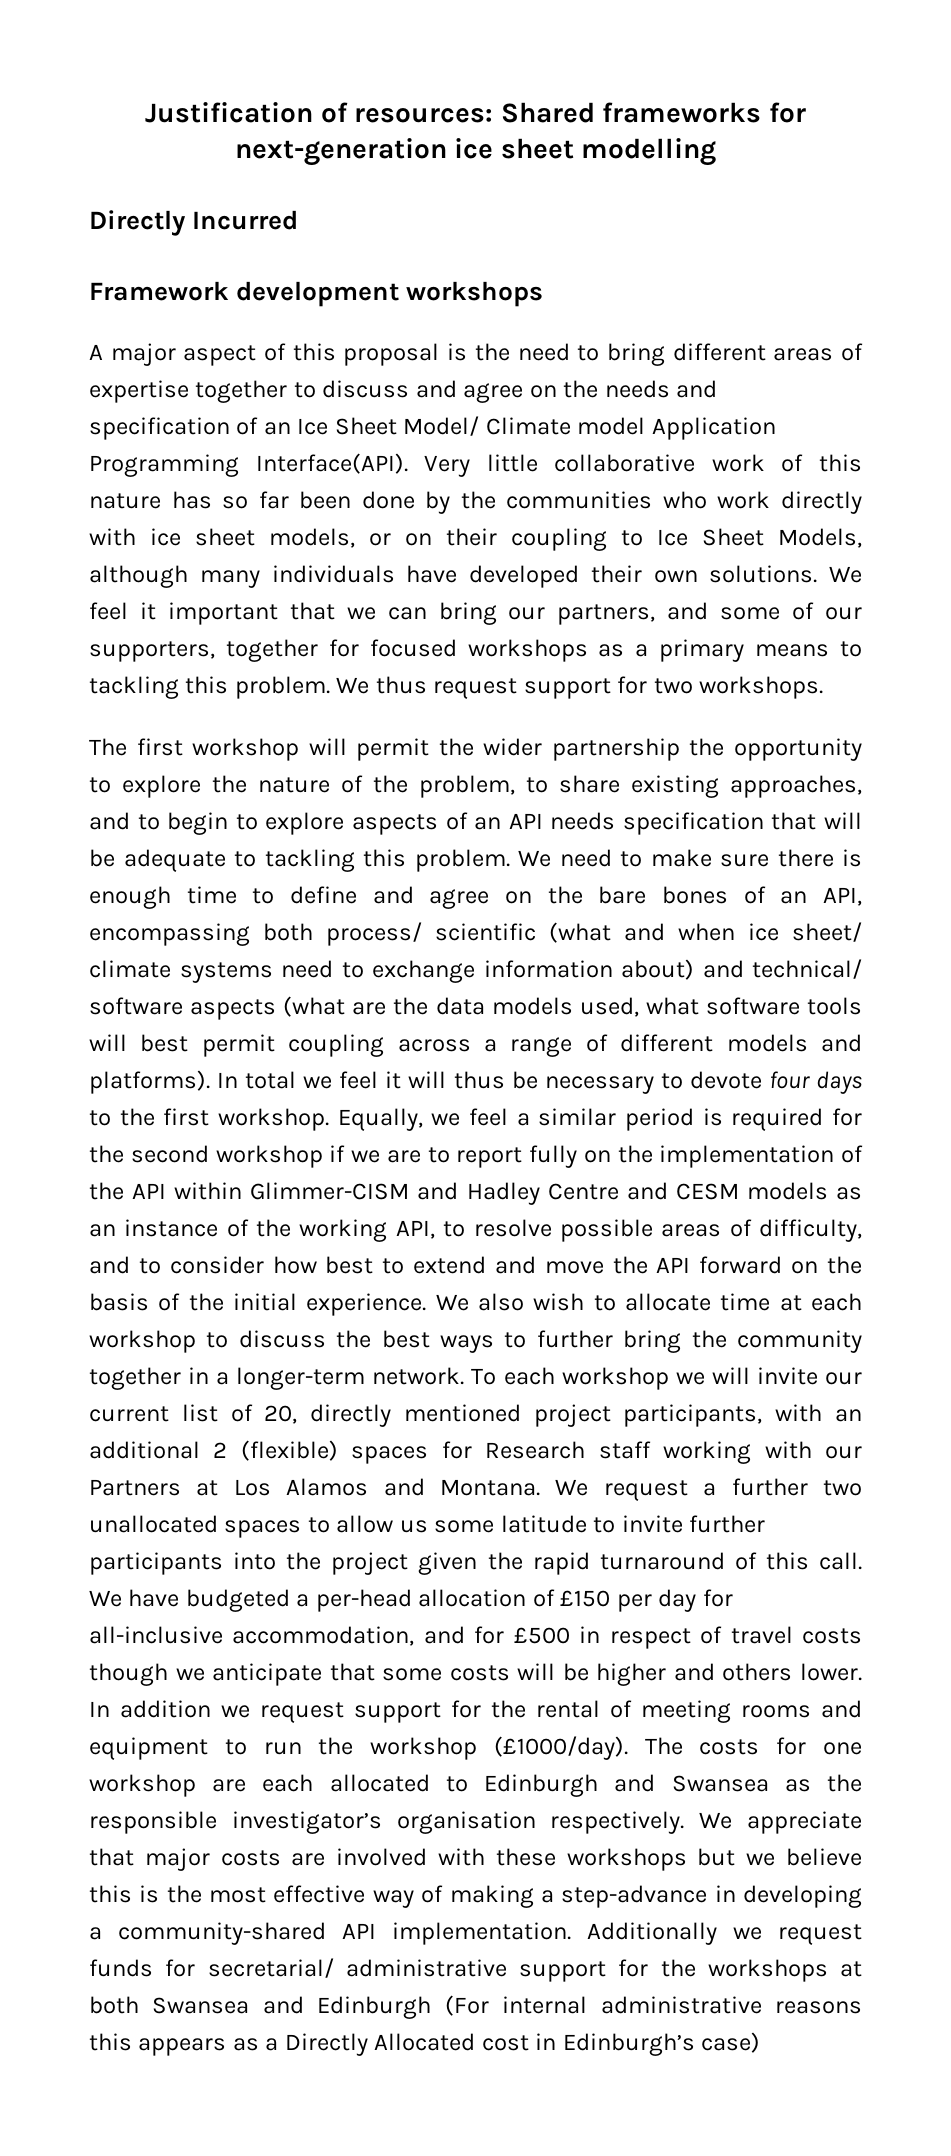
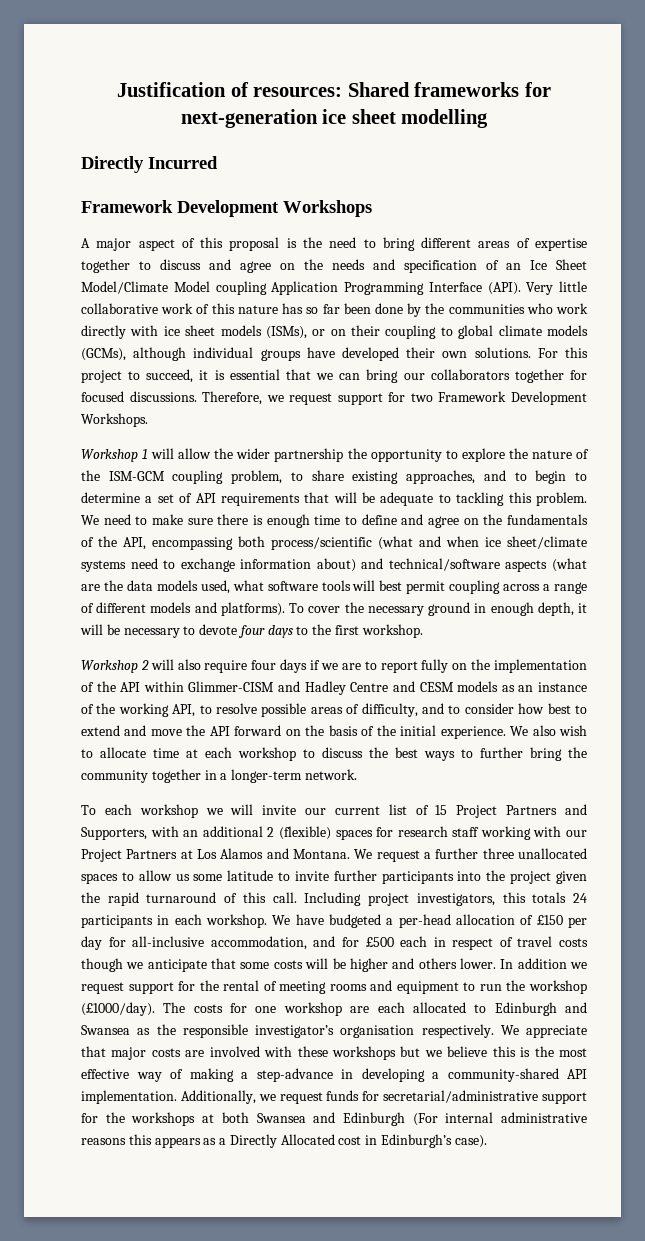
- Framework development workshops
+ Framework Development Workshops
- A major aspect of this proposal is the need to bring different areas of expertise together to discuss and agree on the needs and specification of an Ice Sheet Model/ Climate model Application Programming Interface(API).
+ A major aspect of this proposal is the need to bring different areas of expertise together to discuss and agree on the needs and specification of an Ice Sheet Model/Climate Model coupling Application Programming Interface (API).
- Very little collaborative work of this nature has so far been done by the communities who work directly with ice sheet models, or on their coupling to Ice Sheet Models, although many individuals have developed their own solutions.
+ Very little collaborative work of this nature has so far been done by the communities who work directly with ice sheet models (ISMs), or on their coupling to global climate models (GCMs), although individual groups have developed their own solutions.
- We feel it important that we can bring our partners, and some of our supporters, together for focused workshops as a primary means to tackling this problem. We thus request support for two workshops.
- The first workshop will permit the wider partnership the opportunity to explore the nature of the problem, to share existing approaches, and to begin to explore aspects of an API needs specification that will be adequate to tackling this problem.
+ For this project to succeed, it is essential that we can bring our collaborators together for focused discussions. Therefore, we request support for two Framework Development Workshops.
+ Workshop 1 will allow the wider partnership the opportunity to explore the nature of the ISM-GCM coupling problem, to share existing approaches, and to begin to determine a set of API requirements that will be adequate to tackling this problem.
- We need to make sure there is enough time to define and agree on the bare bones of an API, encompassing both process/ scientific (what and when ice sheet/ climate systems need to exchange information about) and technical/ software aspects (what are the data models used, what software tools will best permit coupling across a range of different models and platforms).
+ We need to make sure there is enough time to define and agree on the fundamentals of the API, encompassing both process/scientific (what and when ice sheet/climate systems need to exchange information about) and technical/software aspects (what are the data models used, what software tools will best permit coupling across a range of different models and platforms).
- In total we feel it will thus be necessary to devote four days to the first workshop. Equally, we feel a similar period is required for the second workshop if we are to report fully on the implementation of the API within Glimmer-CISM and Hadley Centre and CESM models as an instance of the working API, to resolve possible areas of difficulty, and to consider how best to extend and move the API forward on the basis of the initial experience.
+ To cover the necessary ground in enough depth, it will be necessary to devote four days to the first workshop.
+ Workshop 2 will also require four days if we are to report fully on the implementation of the API within Glimmer-CISM and Hadley Centre and CESM models as an instance of the working API, to resolve possible areas of difficulty, and to consider how best to extend and move the API forward on the basis of the initial experience.
- We also wish to allocate time at each workshop to discuss the best ways to further bring the community together in a longer-term network. To each workshop we will invite our current list of 20, directly mentioned project participants, with an additional 2 (flexible) spaces for Research staff working with our Partners at Los Alamos and Montana.
+ We also wish to allocate time at each workshop to discuss the best ways to further bring the community together in a longer-term network.
+ To each workshop we will invite our current list of 15 Project Partners and Supporters, with an additional 2 (flexible) spaces for research staff working with our Project Partners at Los Alamos and Montana.
- We request a further two unallocated spaces to allow us some latitude to invite further participants into the project given the rapid turnaround of this call.
+ We request a further three unallocated spaces to allow us some latitude to invite further participants into the project given the rapid turnaround of this call.
+ Including project investigators, this totals 24 participants in each workshop.
- We have budgeted a per-head allocation of £150 per day for all-inclusive accommodation, and for £500 in respect of travel costs though we anticipate that some costs will be higher and others lower.
+ We have budgeted a per-head allocation of £150 per day for all-inclusive accommodation, and for £500 each in respect of travel costs though we anticipate that some costs will be higher and others lower.
- Additionally we request funds for secretarial/ administrative support for the workshops at both Swansea and Edinburgh (For internal administrative reasons this appears as a Directly Allocated cost in Edinburgh’s case)
+ Additionally, we request funds for secretarial/administrative support for the workshops at both Swansea and Edinburgh (For internal administrative reasons this appears as a Directly Allocated cost in Edinburgh’s case).

